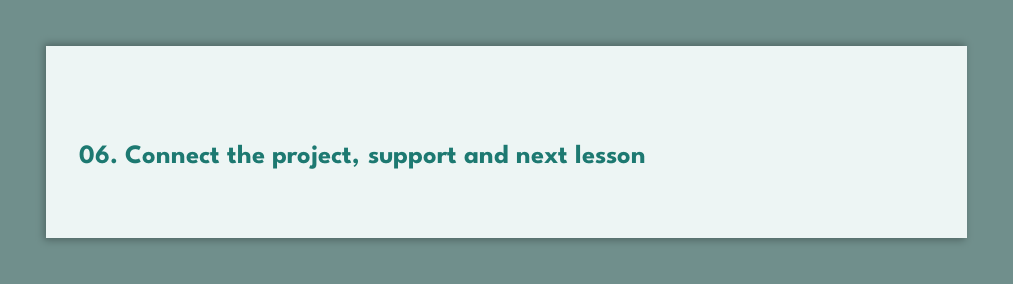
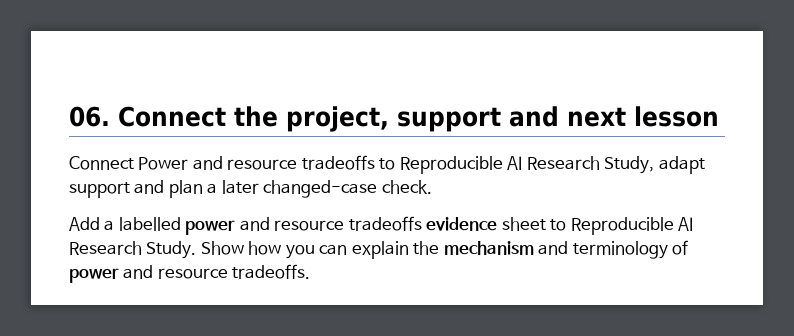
+ Connect Power and resource tradeoffs to Reproducible AI Research Study, adapt support and plan a later changed-case check.
+ Add a labelled power and resource tradeoffs evidence sheet to Reproducible AI Research Study. Show how you can explain the mechanism and terminology of power and resource tradeoffs.

